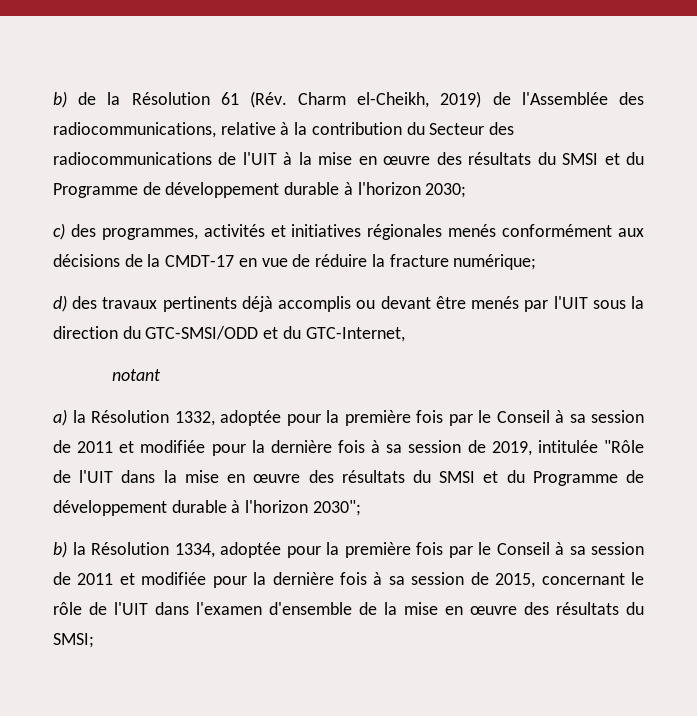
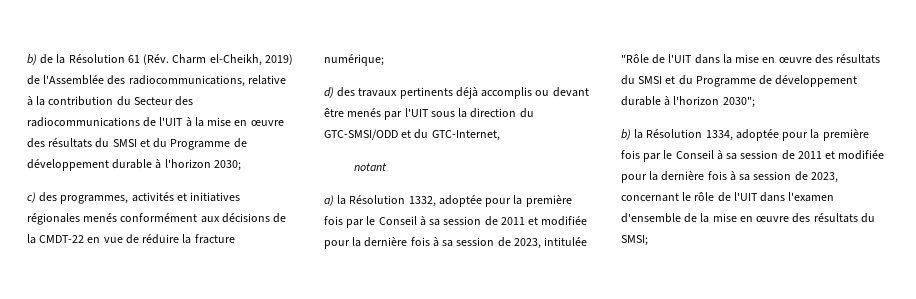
- c) des programmes, activités et initiatives régionales menés conformément aux décisions de la CMDT-17 en vue de réduire la fracture numérique;
+ c) des programmes, activités et initiatives régionales menés conformément aux décisions de la CMDT-22 en vue de réduire la fracture numérique;
- a) la Résolution 1332, adoptée pour la première fois par le Conseil à sa session de 2011 et modifiée pour la dernière fois à sa session de 2019, intitulée "Rôle de l'UIT dans la mise en œuvre des résultats du SMSI et du Programme de développement durable à l'horizon 2030";
+ a) la Résolution 1332, adoptée pour la première fois par le Conseil à sa session de 2011 et modifiée pour la dernière fois à sa session de 2023, intitulée "Rôle de l'UIT dans la mise en œuvre des résultats du SMSI et du Programme de développement durable à l'horizon 2030";
- b) la Résolution 1334, adoptée pour la première fois par le Conseil à sa session de 2011 et modifiée pour la dernière fois à sa session de 2015, concernant le rôle de l'UIT dans l'examen d'ensemble de la mise en œuvre des résultats du SMSI;
+ b) la Résolution 1334, adoptée pour la première fois par le Conseil à sa session de 2011 et modifiée pour la dernière fois à sa session de 2023, concernant le rôle de l'UIT dans l'examen d'ensemble de la mise en œuvre des résultats du SMSI;

